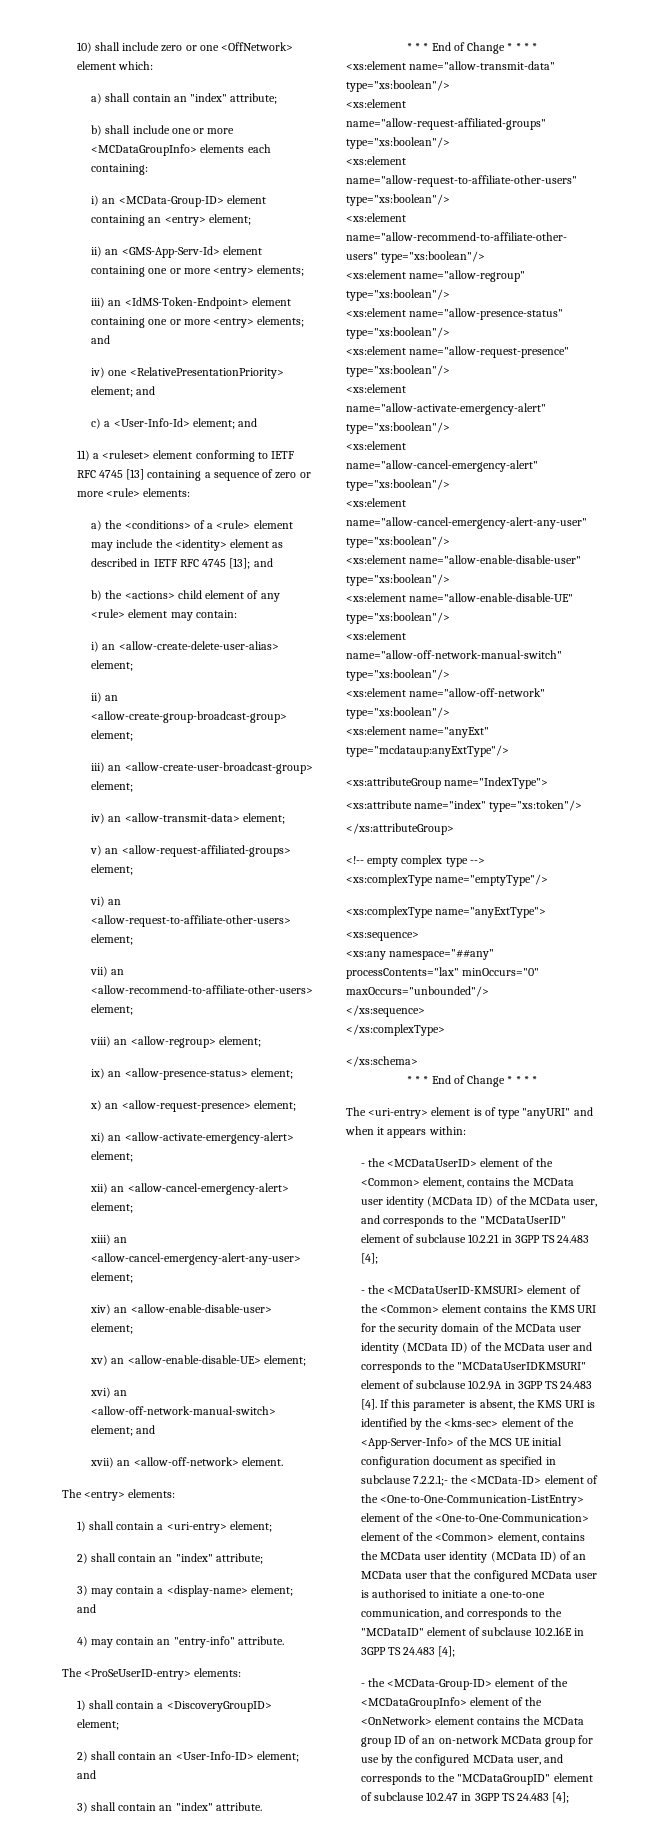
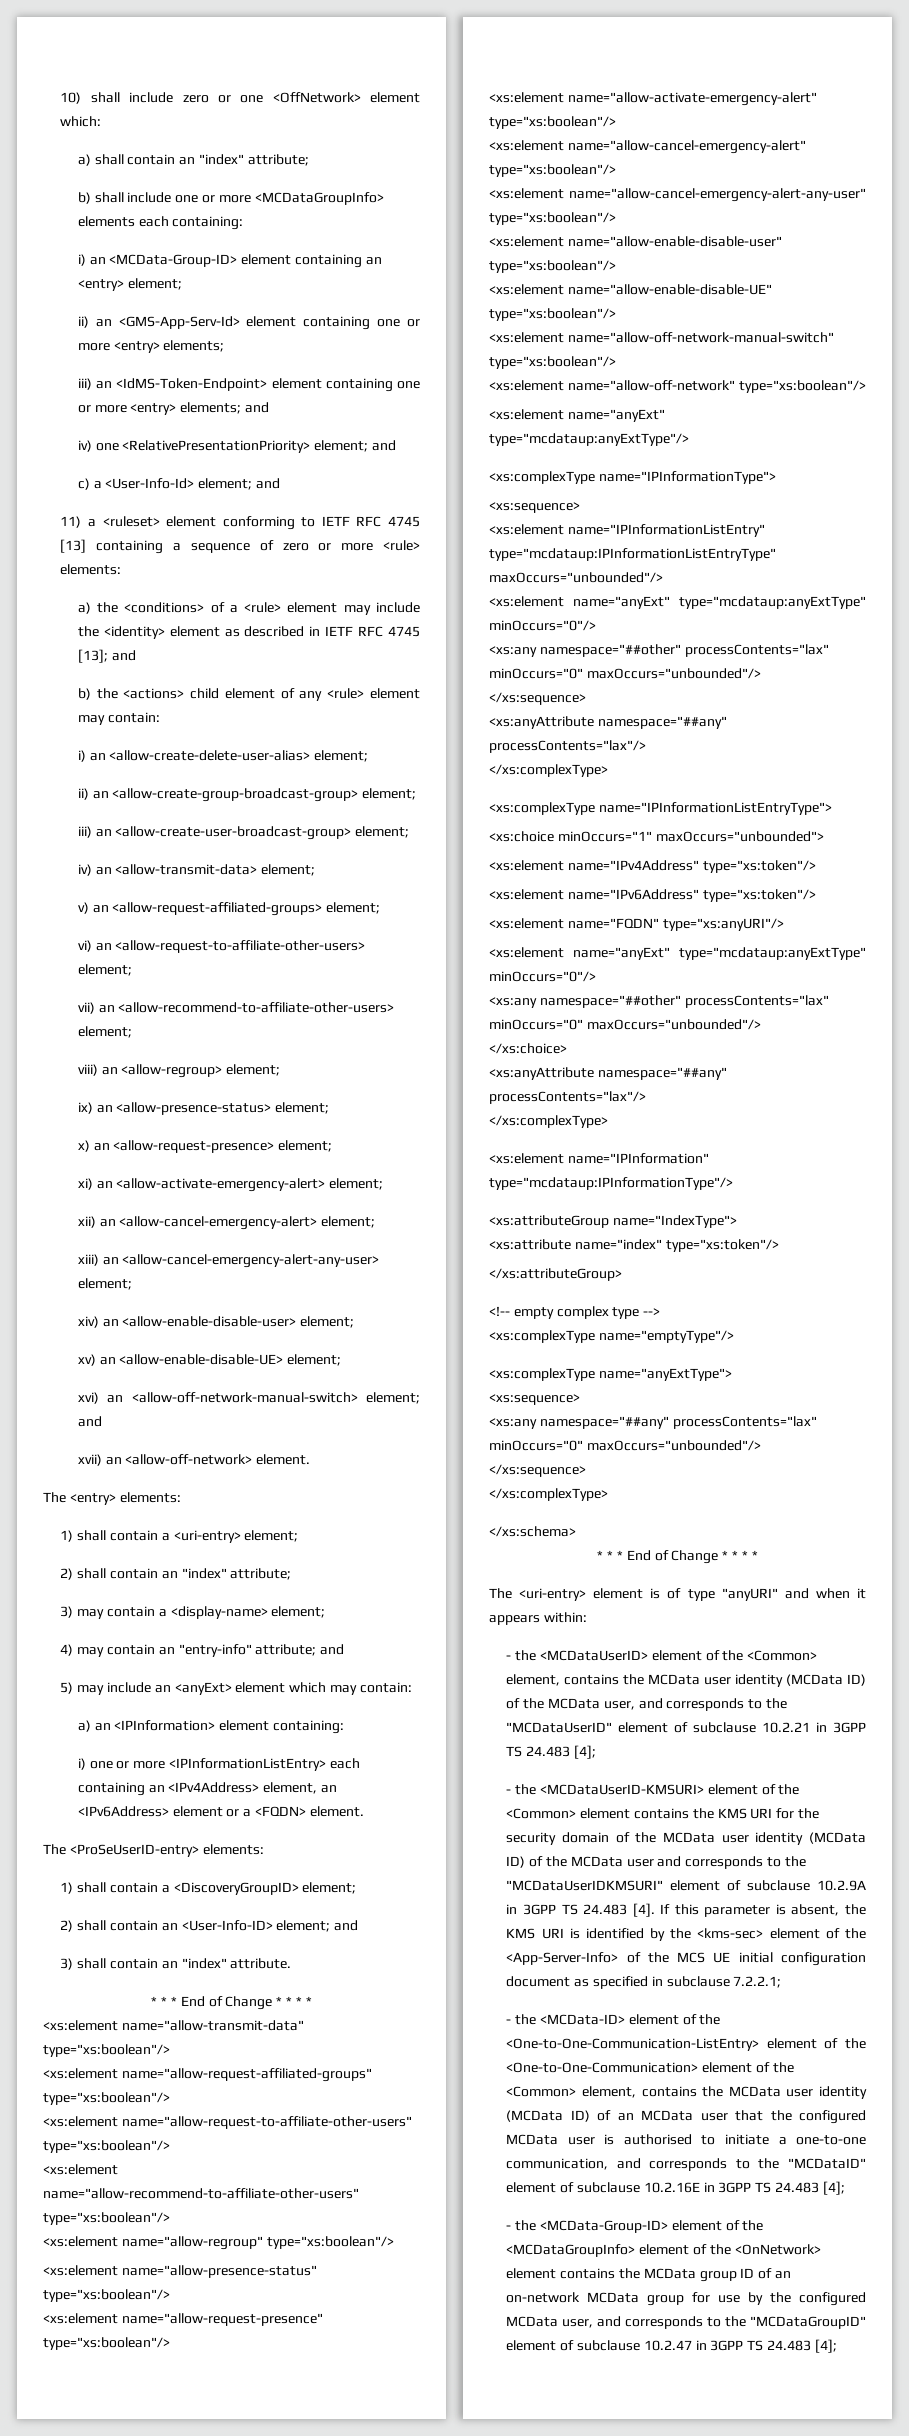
- 3) may contain a <display-name> element; and
+ 3) may contain a <display-name> element;
- 4) may contain an "entry-info" attribute.
+ 4) may contain an "entry-info" attribute; and
+ 5) may include an <anyExt> element which may contain:
+ a) an <IPInformation> element containing:
+ i) one or more <IPInformationListEntry> each containing an <IPv4Address> element, an <IPv6Address> element or a <FQDN> element.
+ <xs:complexType name="IPInformationType">
+ <xs:sequence>
+ <xs:element name="IPInformationListEntry" type="mcdataup:IPInformationListEntryType" maxOccurs="unbounded"/>
+ <xs:element name="anyExt" type="mcdataup:anyExtType" minOccurs="0"/>
+ <xs:any namespace="##other" processContents="lax" minOccurs="0" maxOccurs="unbounded"/>
+ </xs:sequence>
+ <xs:anyAttribute namespace="##any" processContents="lax"/>
+ </xs:complexType>
+ <xs:complexType name="IPInformationListEntryType">
+ <xs:choice minOccurs="1" maxOccurs="unbounded">
+ <xs:element name="IPv4Address" type="xs:token"/>
+ <xs:element name="IPv6Address" type="xs:token"/>
+ <xs:element name="FQDN" type="xs:anyURI"/>
+ <xs:element name="anyExt" type="mcdataup:anyExtType" minOccurs="0"/>
+ <xs:any namespace="##other" processContents="lax" minOccurs="0" maxOccurs="unbounded"/>
+ </xs:choice>
+ <xs:anyAttribute namespace="##any" processContents="lax"/>
+ </xs:complexType>
+ <xs:element name="IPInformation" type="mcdataup:IPInformationType"/>
- If this parameter is absent, the KMS URI is identified by the <kms-sec> element of the <App-Server-Info> of the MCS UE initial configuration document as specified in subclause 7.2.2.1;- the <MCData-ID> element of the <One-to-One-Communication-ListEntry> element of the <One-to-One-Communication> element of the <Common> element, contains the MCData user identity (MCData ID) of an MCData user that the configured MCData user is authorised to initiate a one-to-one communication, and corresponds to the "MCDataID" element of subclause 10.2.16E in 3GPP TS 24.483 [4];
+ If this parameter is absent, the KMS URI is identified by the <kms-sec> element of the <App-Server-Info> of the MCS UE initial configuration document as specified in subclause 7.2.2.1;
+ - the <MCData-ID> element of the <One-to-One-Communication-ListEntry> element of the <One-to-One-Communication> element of the <Common> element, contains the MCData user identity (MCData ID) of an MCData user that the configured MCData user is authorised to initiate a one-to-one communication, and corresponds to the "MCDataID" element of subclause 10.2.16E in 3GPP TS 24.483 [4];

